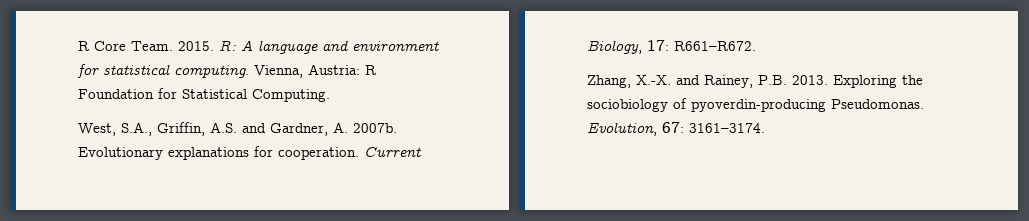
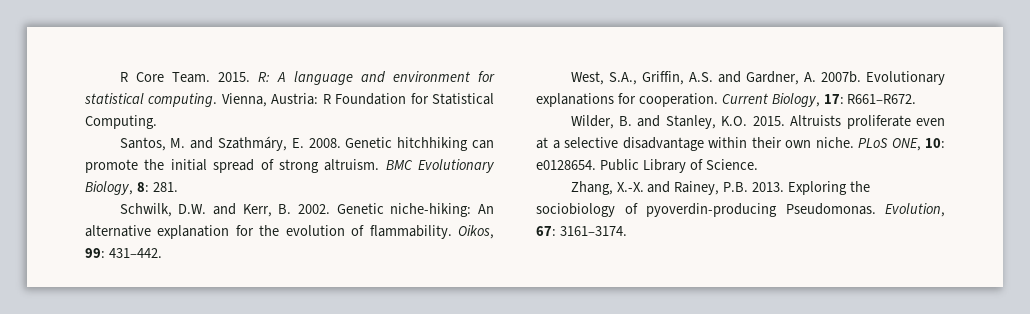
+ Santos, M. and Szathmáry, E. 2008. Genetic hitchhiking can promote the initial spread of strong altruism. BMC Evolutionary Biology, 8: 281.
+ Schwilk, D.W. and Kerr, B. 2002. Genetic niche-hiking: An alternative explanation for the evolution of flammability. Oikos, 99: 431–442.
+ Wilder, B. and Stanley, K.O. 2015. Altruists proliferate even at a selective disadvantage within their own niche. PLoS ONE, 10: e0128654. Public Library of Science.

